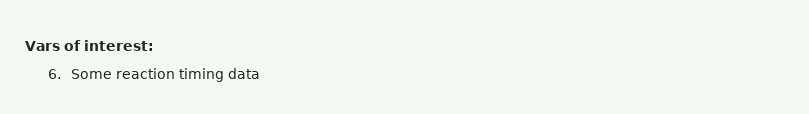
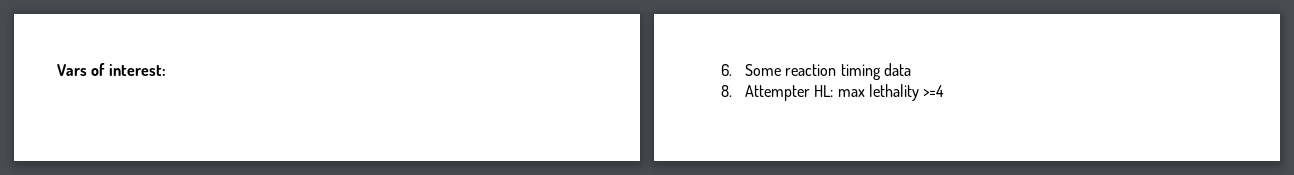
+ 8. Attempter HL: max lethality >=4

